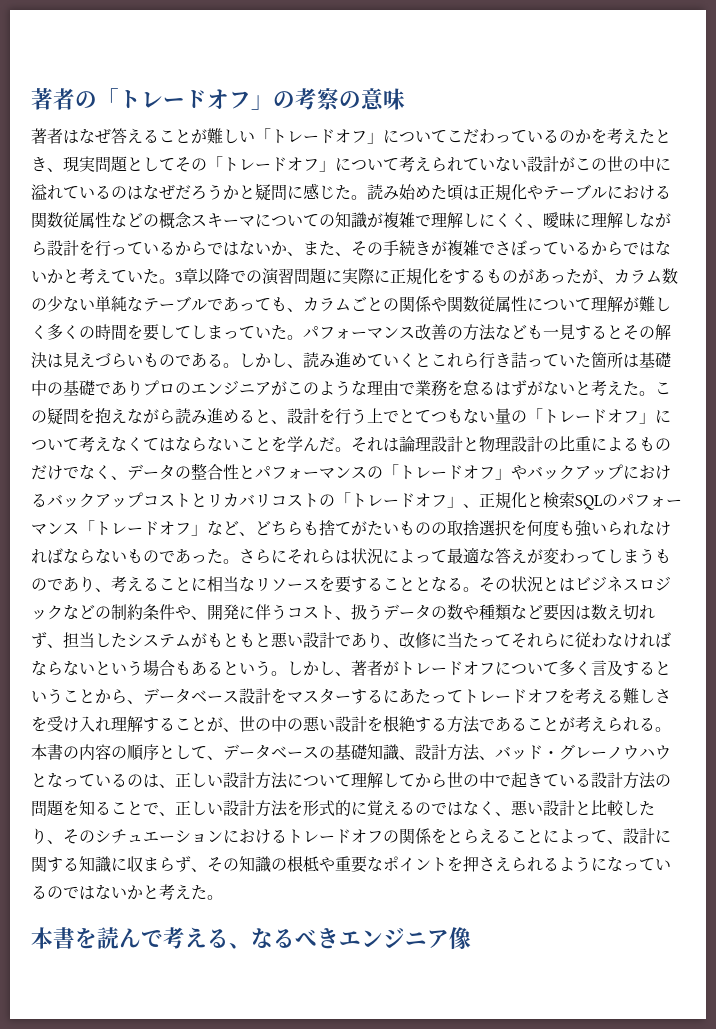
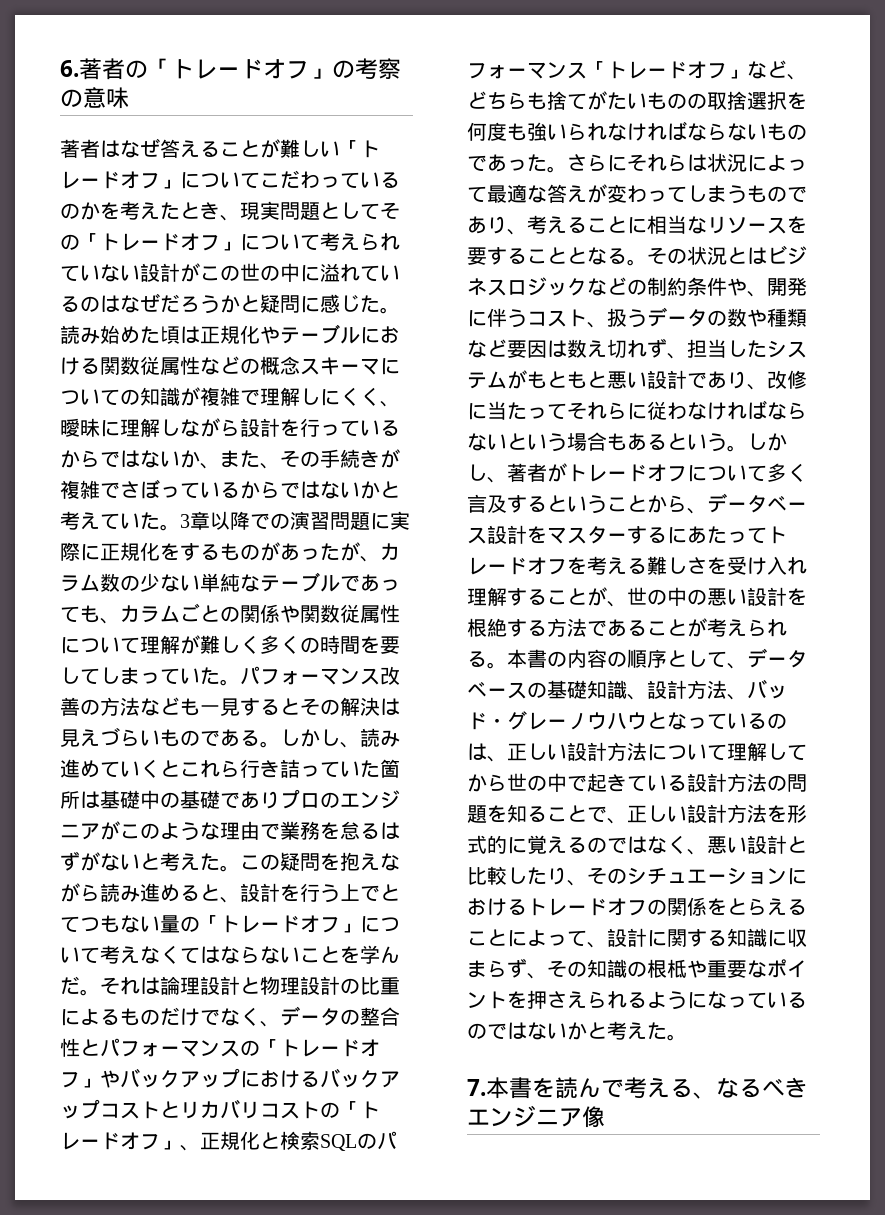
- 著者の「トレードオフ」の考察の意味
+ 6.著者の「トレードオフ」の考察の意味
- 本書を読んで考える、なるべきエンジニア像
+ 7.本書を読んで考える、なるべきエンジニア像

